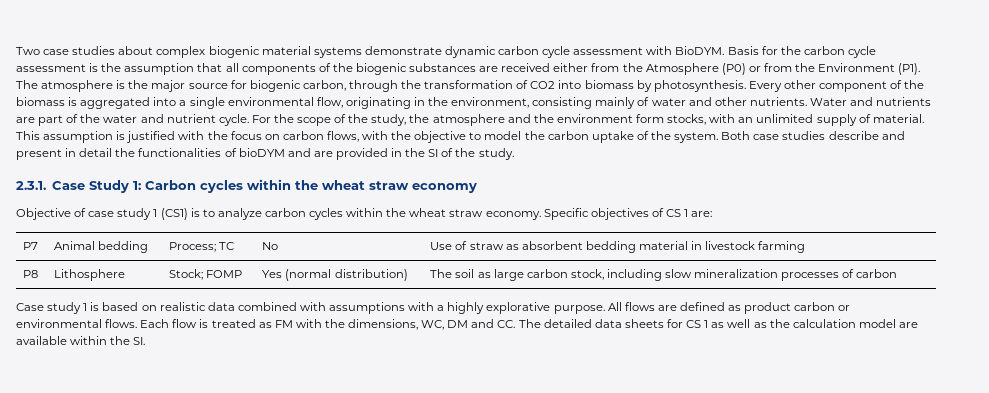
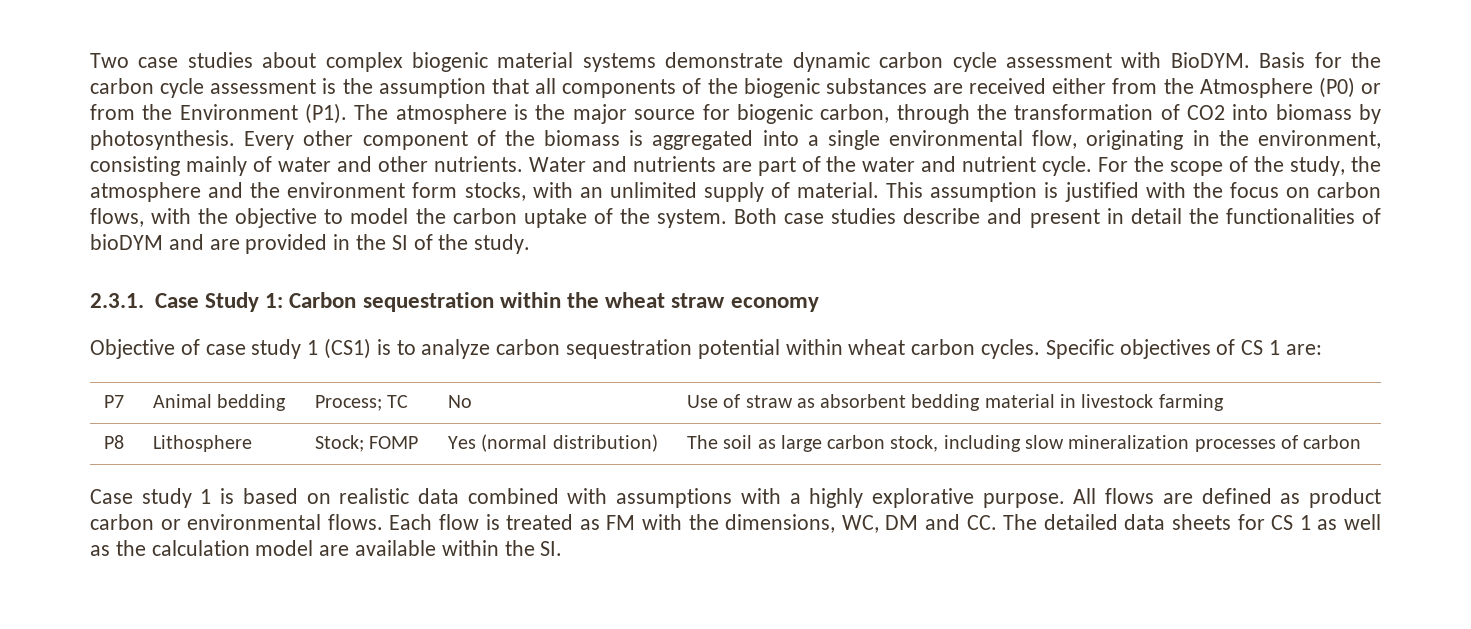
- 2.3.1. Case Study 1: Carbon cycles within the wheat straw economy
+ 2.3.1. Case Study 1: Carbon sequestration within the wheat straw economy
- Objective of case study 1 (CS1) is to analyze carbon cycles within the wheat straw economy.
+ Objective of case study 1 (CS1) is to analyze carbon sequestration potential within wheat carbon cycles.

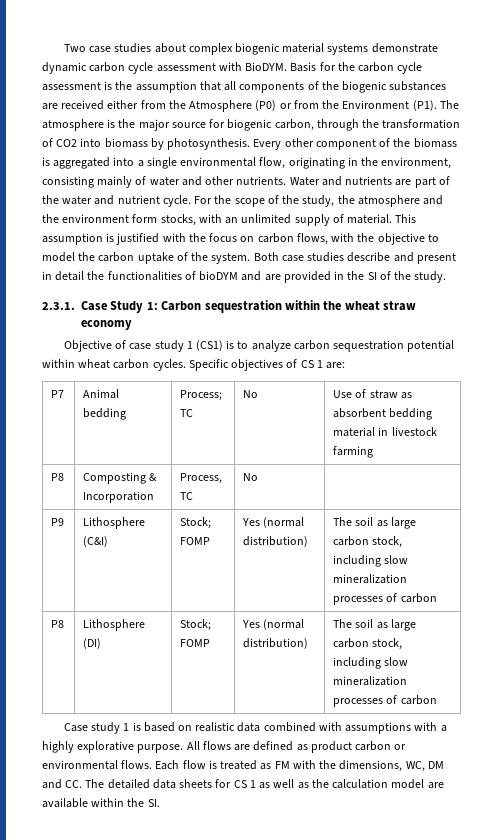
- P8 | Lithosphere | Stock; FOMP | Yes (normal distribution) | The soil as large carbon stock, including slow mineralization processes of carbon
+ P8 | Composting & Incorporation | Process, TC | No |
+ P9 | Lithosphere (C&I) | Stock; FOMP | Yes (normal distribution) | The soil as large carbon stock, including slow mineralization processes of carbon
+ P8 | Lithosphere (DI) | Stock; FOMP | Yes (normal distribution) | The soil as large carbon stock, including slow mineralization processes of carbon

